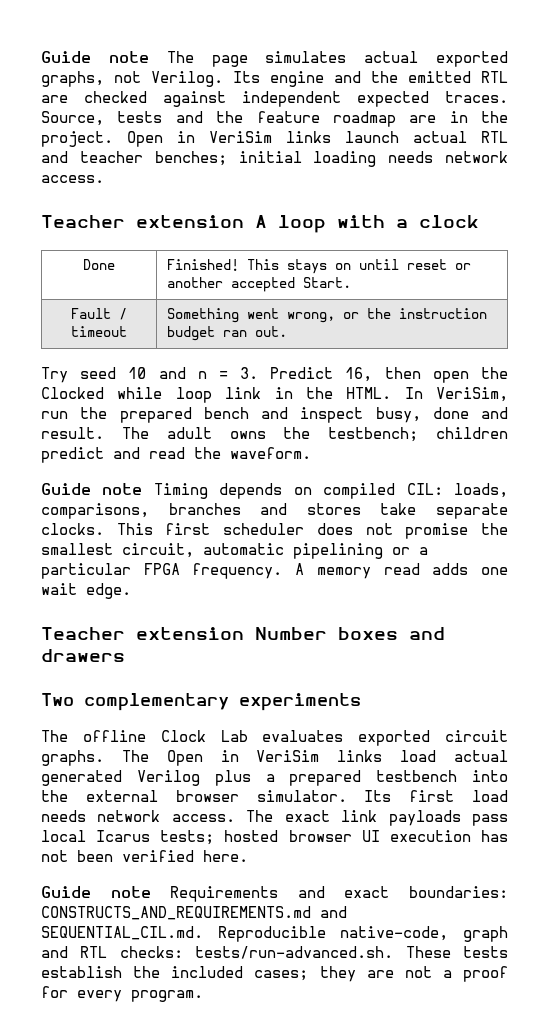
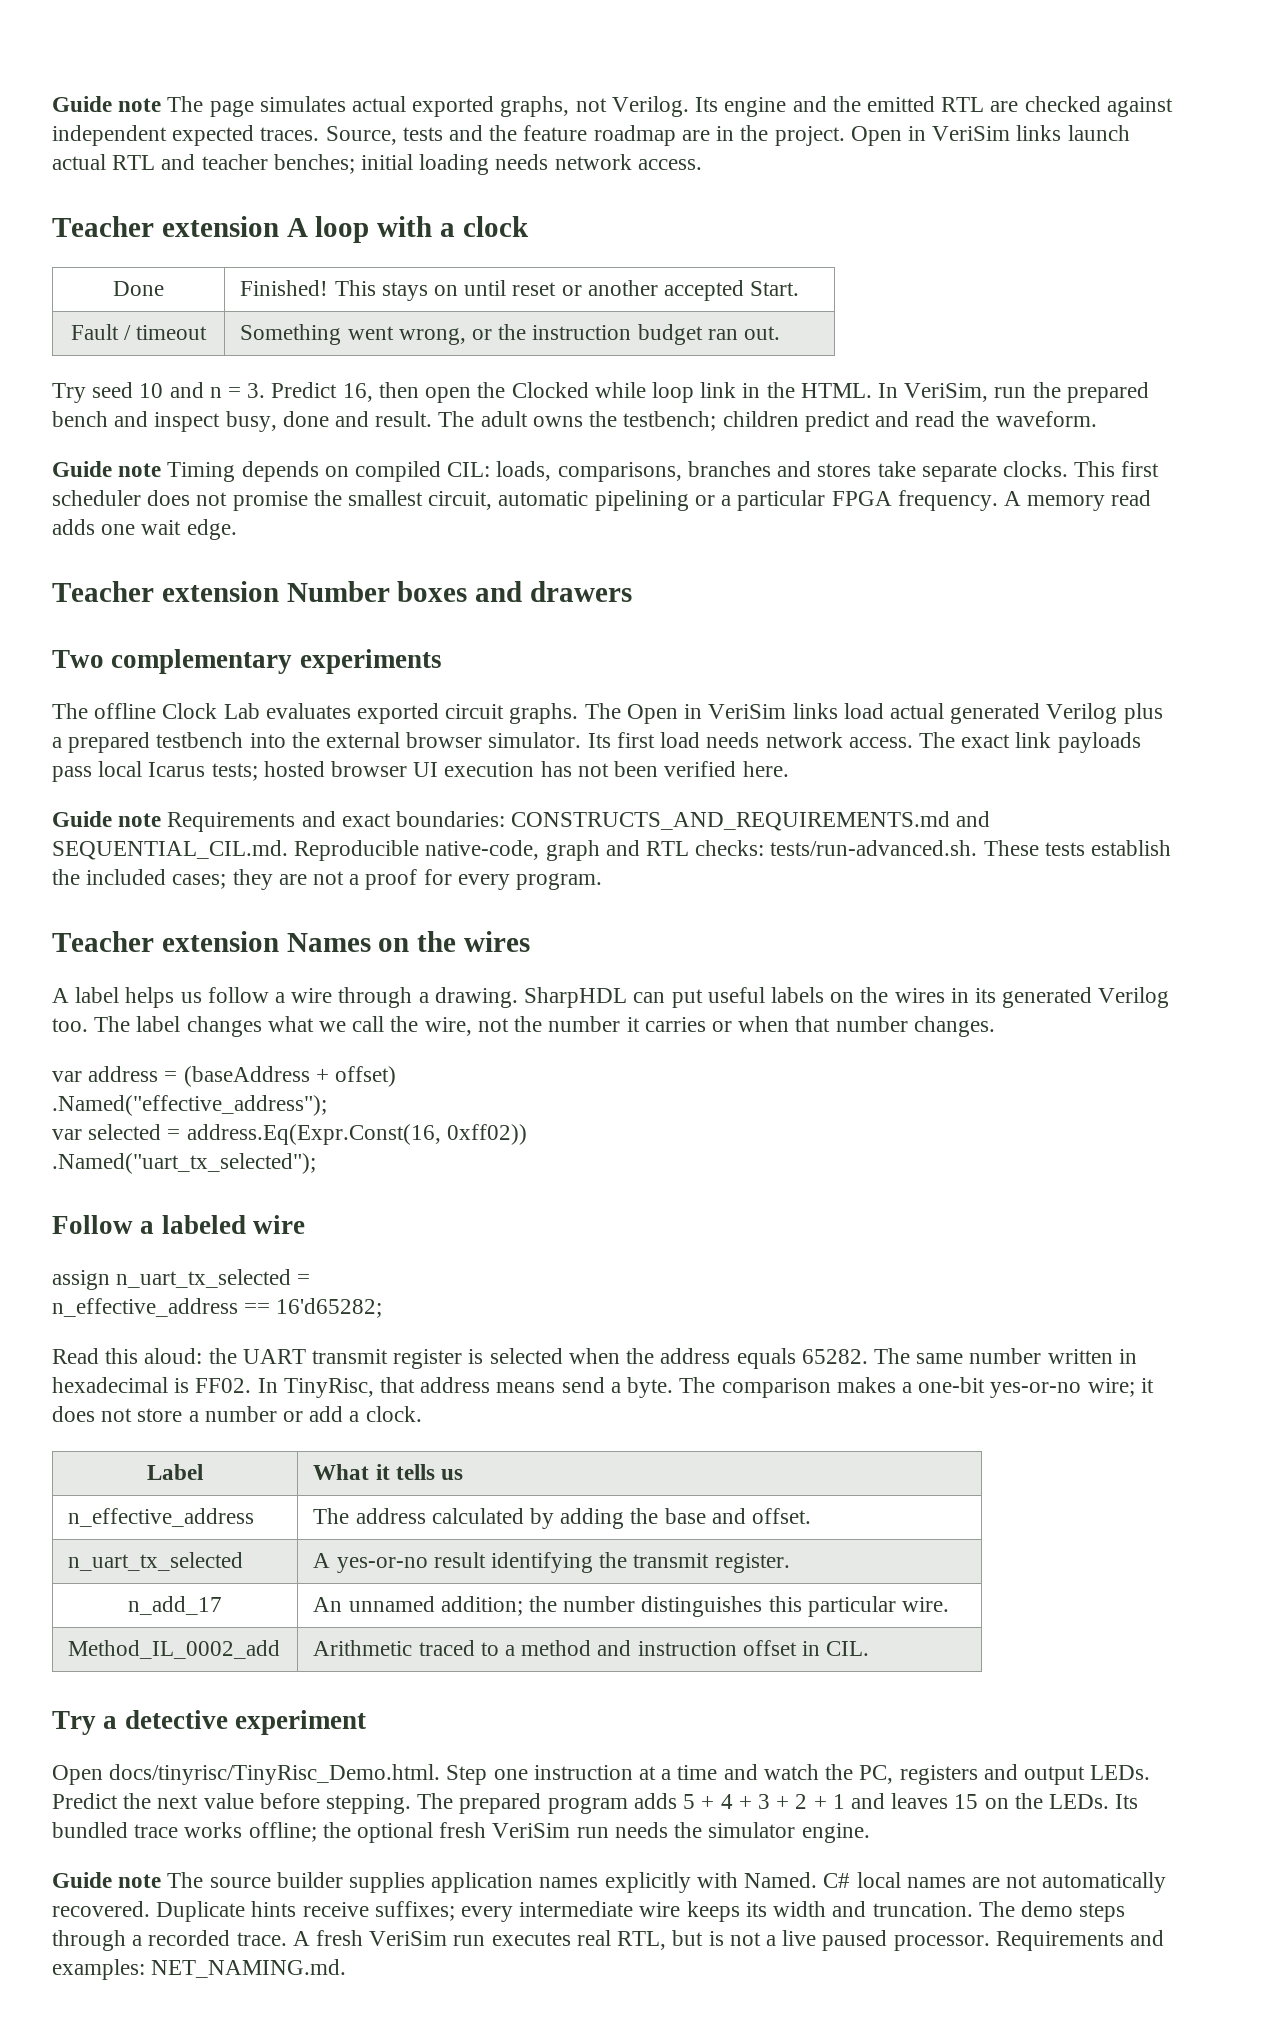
+ Teacher extension Names on the wires
+ A label helps us follow a wire through a drawing. SharpHDL can put useful labels on the wires in its generated Verilog too. The label changes what we call the wire, not the number it carries or when that number changes.
+ var address = (baseAddress + offset)
+ .Named("effective_address");
+ var selected = address.Eq(Expr.Const(16, 0xff02))
+ .Named("uart_tx_selected");
+ Follow a labeled wire
+ assign n_uart_tx_selected =
+ n_effective_address == 16'd65282;
+ Read this aloud: the UART transmit register is selected when the address equals 65282. The same number written in hexadecimal is FF02. In TinyRisc, that address means send a byte. The comparison makes a one-bit yes-or-no wire; it does not store a number or add a clock.
+ Label | What it tells us
+ n_effective_address | The address calculated by adding the base and offset.
+ n_uart_tx_selected | A yes-or-no result identifying the transmit register.
+ n_add_17 | An unnamed addition; the number distinguishes this particular wire.
+ Method_IL_0002_add | Arithmetic traced to a method and instruction offset in CIL.
+ Try a detective experiment
+ Open docs/tinyrisc/TinyRisc_Demo.html. Step one instruction at a time and watch the PC, registers and output LEDs. Predict the next value before stepping. The prepared program adds 5 + 4 + 3 + 2 + 1 and leaves 15 on the LEDs. Its bundled trace works offline; the optional fresh VeriSim run needs the simulator engine.
+ Guide note The source builder supplies application names explicitly with Named. C# local names are not automatically recovered. Duplicate hints receive suffixes; every intermediate wire keeps its width and truncation. The demo steps through a recorded trace. A fresh VeriSim run executes real RTL, but is not a live paused processor. Requirements and examples: NET_NAMING.md.

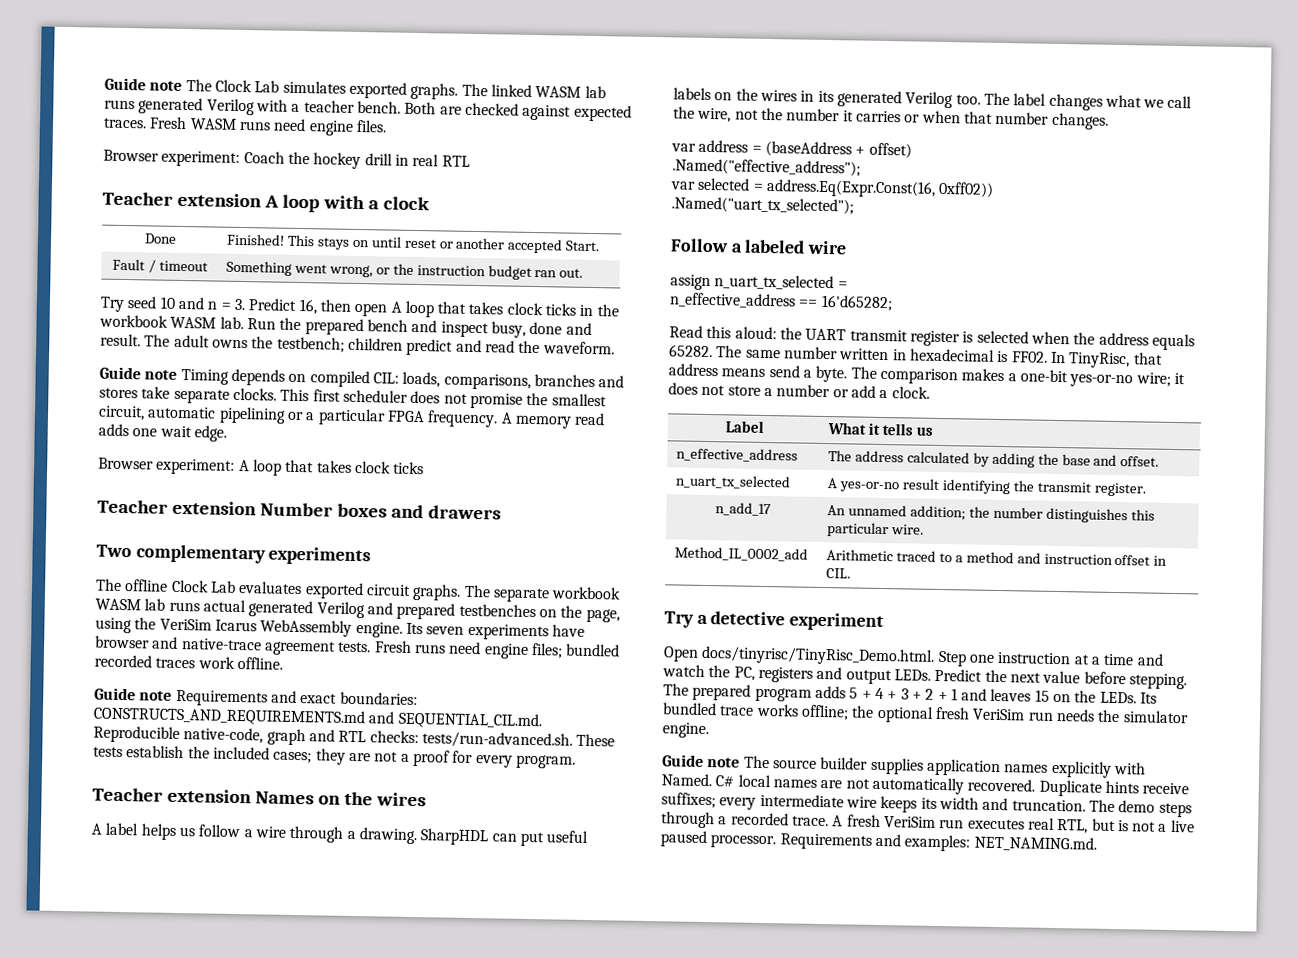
- Guide note The page simulates actual exported graphs, not Verilog. Its engine and the emitted RTL are checked against independent expected traces.
+ Guide note The Clock Lab simulates exported graphs. The linked WASM lab runs generated Verilog with a teacher bench. Both are checked against expected traces.
- Source, tests and the feature roadmap are in the project. Open in VeriSim links launch actual RTL and teacher benches; initial loading needs network access.
+ Fresh WASM runs need engine files.
+ Browser experiment: Coach the hockey drill in real RTL
- Try seed 10 and n = 3. Predict 16, then open the Clocked while loop link in the HTML. In VeriSim, run the prepared bench and inspect busy, done and result.
+ Try seed 10 and n = 3. Predict 16, then open A loop that takes clock ticks in the workbook WASM lab. Run the prepared bench and inspect busy, done and result.
+ Browser experiment: A loop that takes clock ticks
- The Open in VeriSim links load actual generated Verilog plus a prepared testbench into the external browser simulator. Its first load needs network access. The exact link payloads pass local Icarus tests; hosted browser UI execution has not been verified here.
+ The separate workbook WASM lab runs actual generated Verilog and prepared testbenches on the page, using the VeriSim Icarus WebAssembly engine. Its seven experiments have browser and native-trace agreement tests. Fresh runs need engine files; bundled recorded traces work offline.

